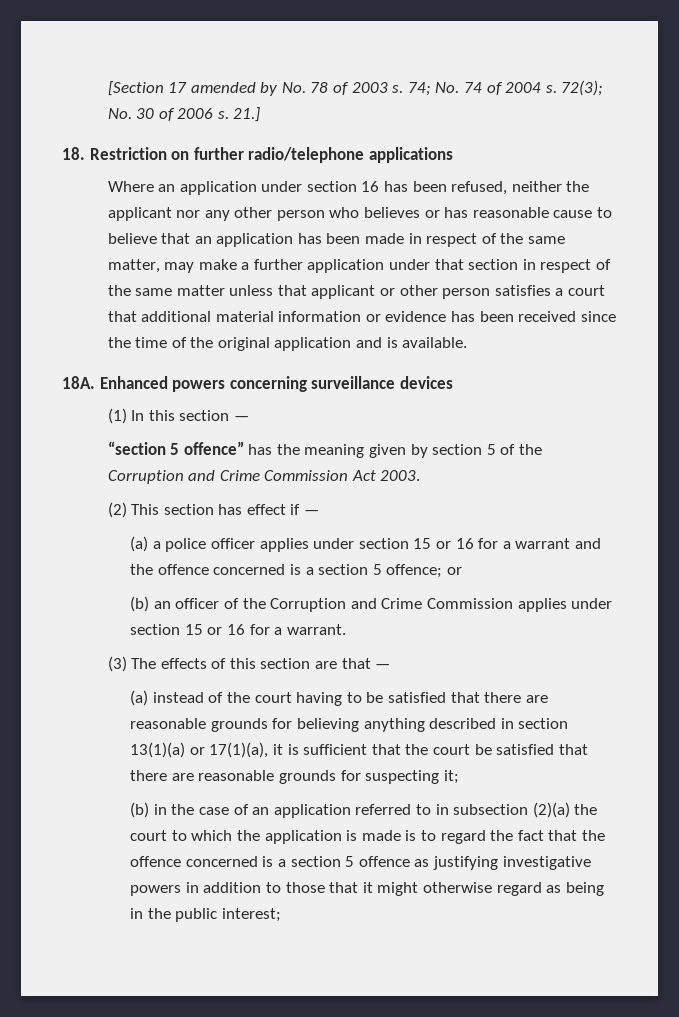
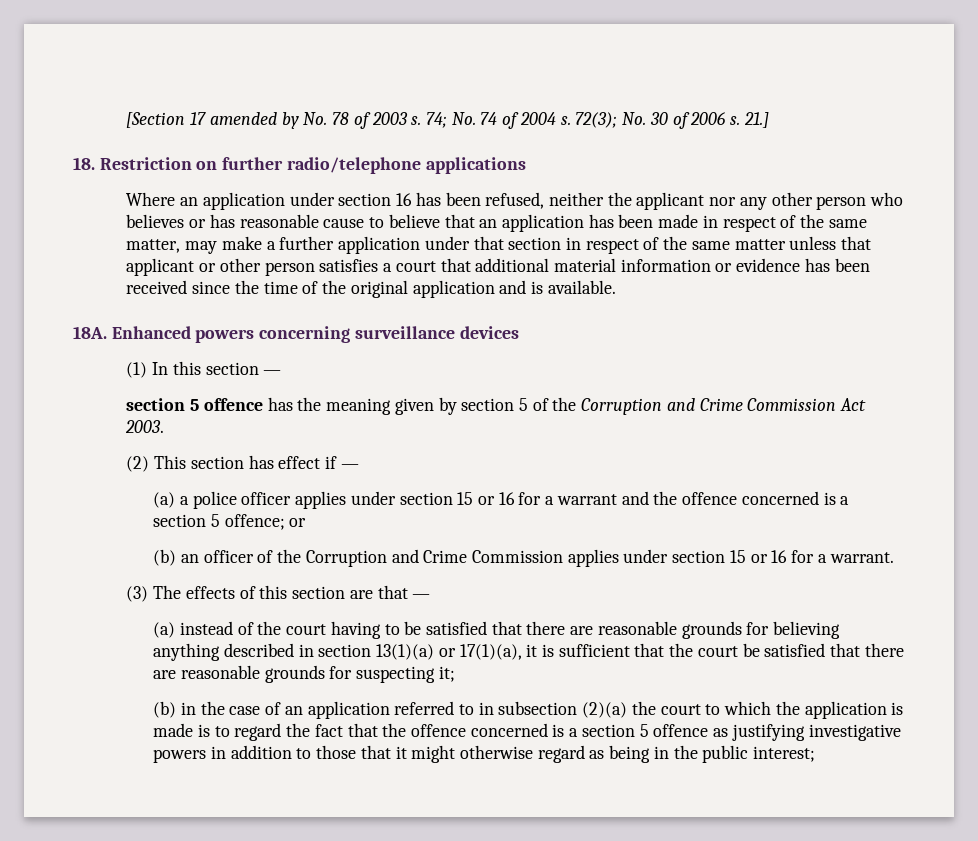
- “section 5 offence” has the meaning given by section 5 of the Corruption and Crime Commission Act 2003.
+ section 5 offence has the meaning given by section 5 of the Corruption and Crime Commission Act 2003.

